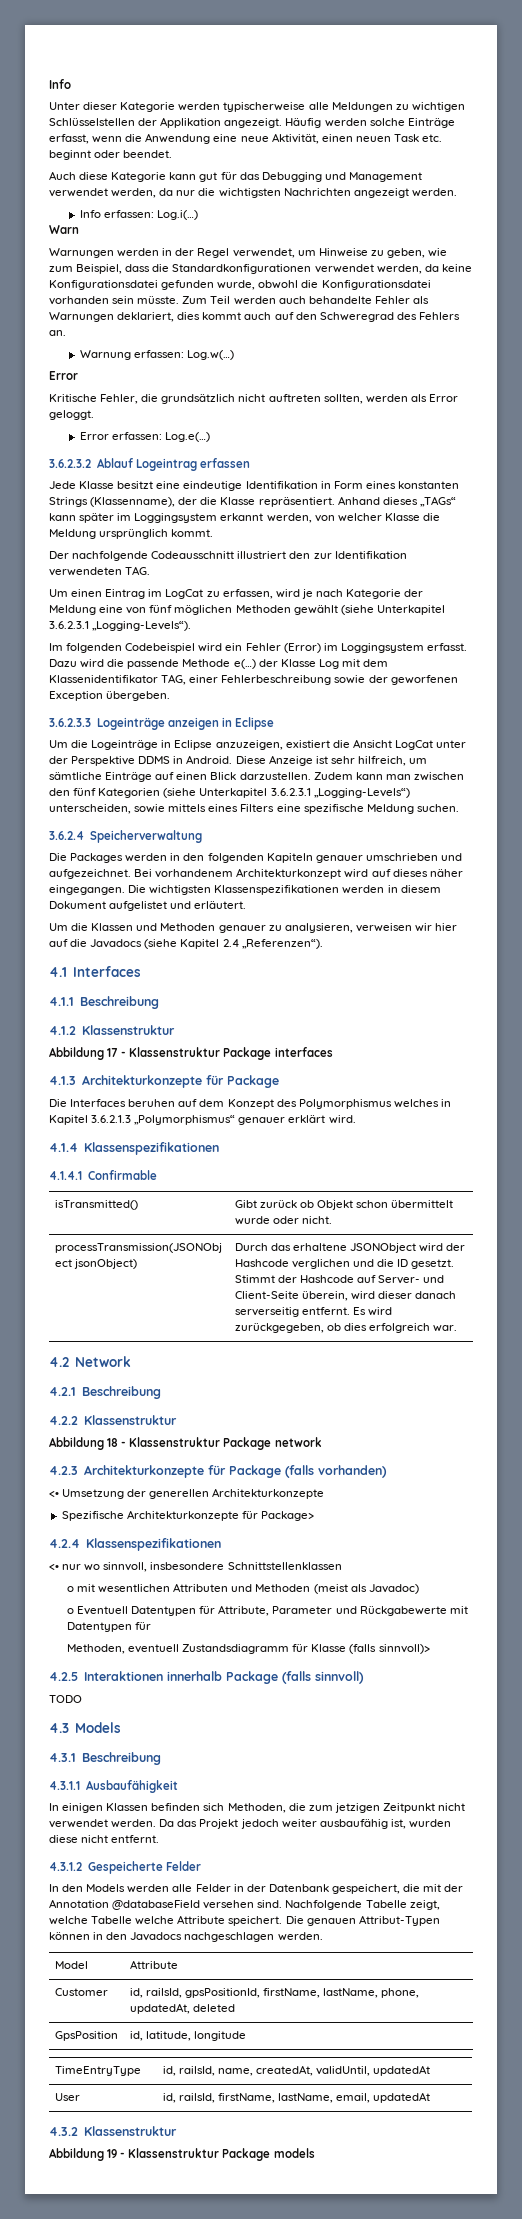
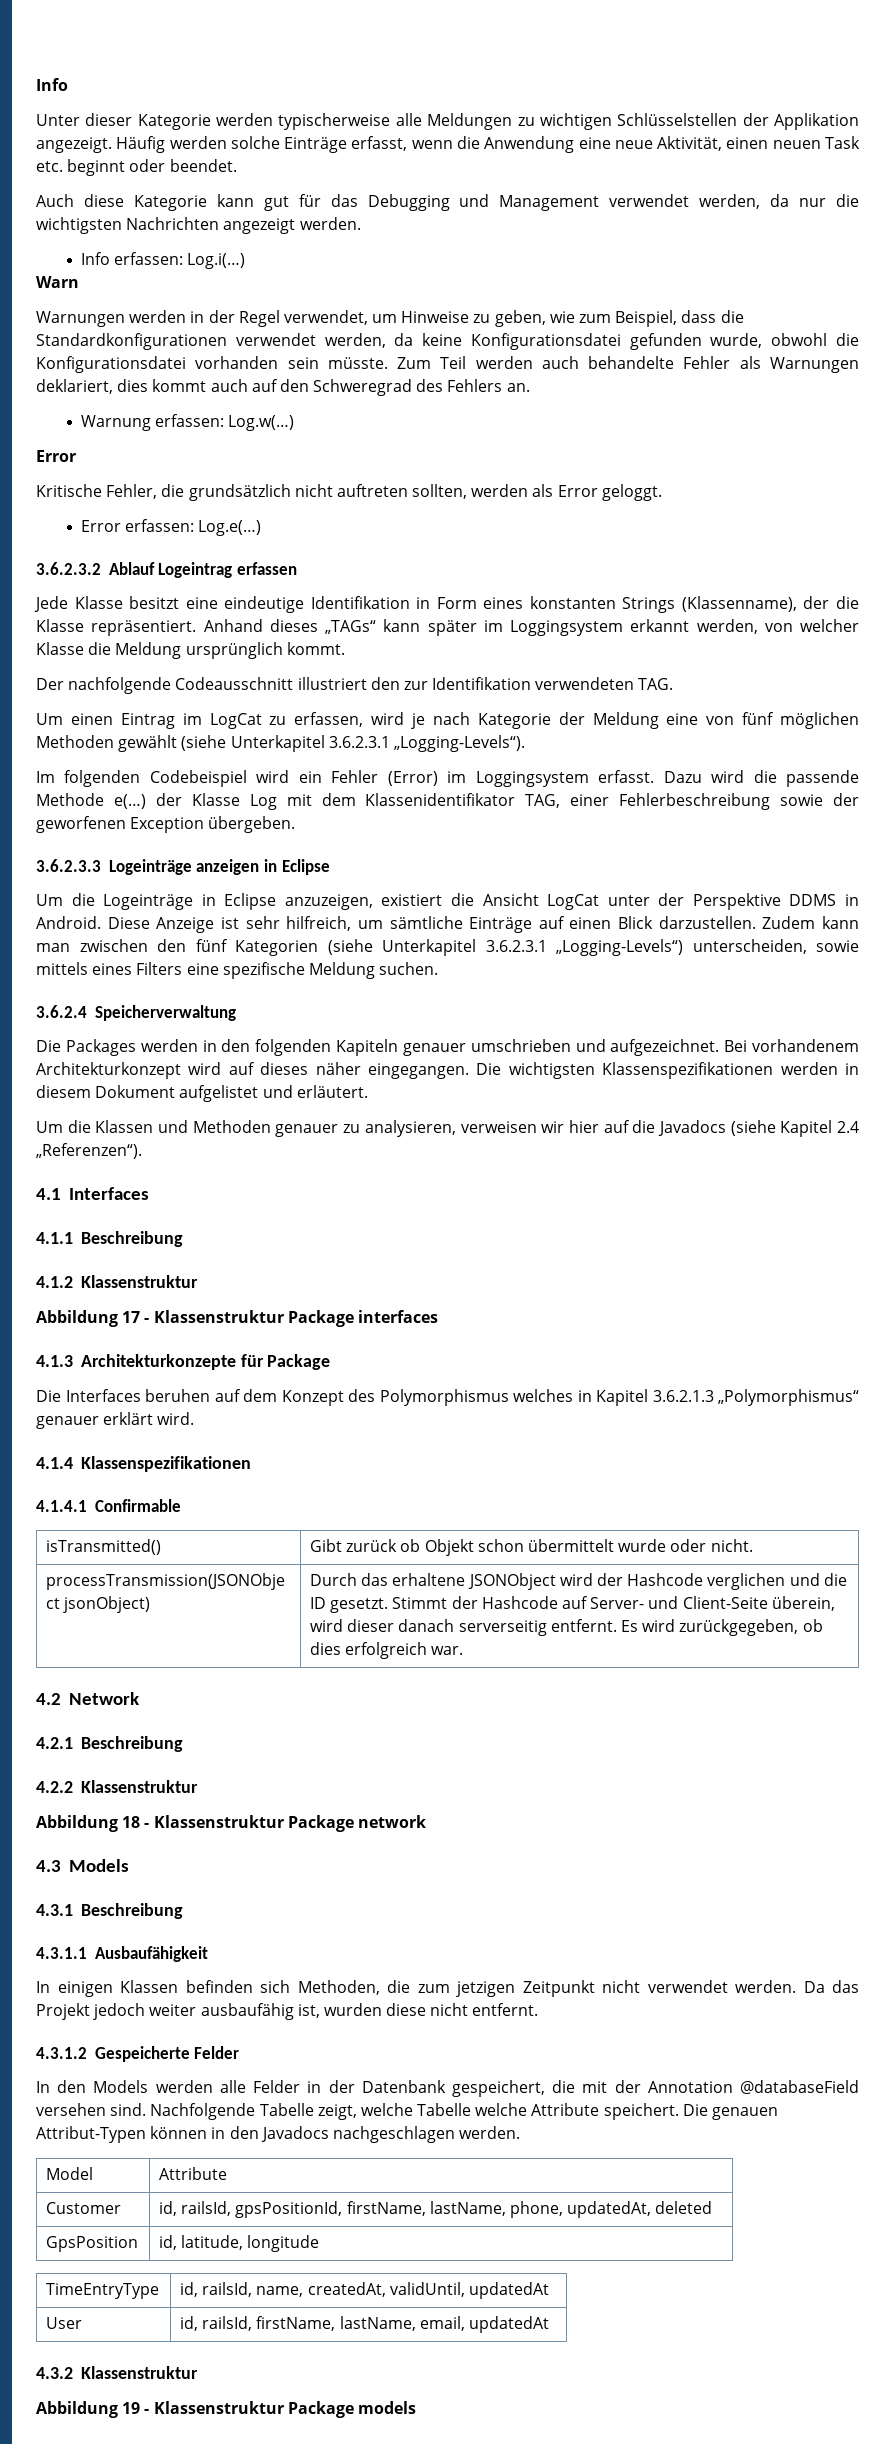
- 4.2.3 Architekturkonzepte für Package (falls vorhanden)
- <• Umsetzung der generellen Architekturkonzepte
- Spezifische Architekturkonzepte für Package>
- 4.2.4 Klassenspezifikationen
- <• nur wo sinnvoll, insbesondere Schnittstellenklassen
- o mit wesentlichen Attributen und Methoden (meist als Javadoc)
- o Eventuell Datentypen für Attribute, Parameter und Rückgabewerte mit Datentypen für
- Methoden, eventuell Zustandsdiagramm für Klasse (falls sinnvoll)>
- 4.2.5 Interaktionen innerhalb Package (falls sinnvoll)
- TODO

